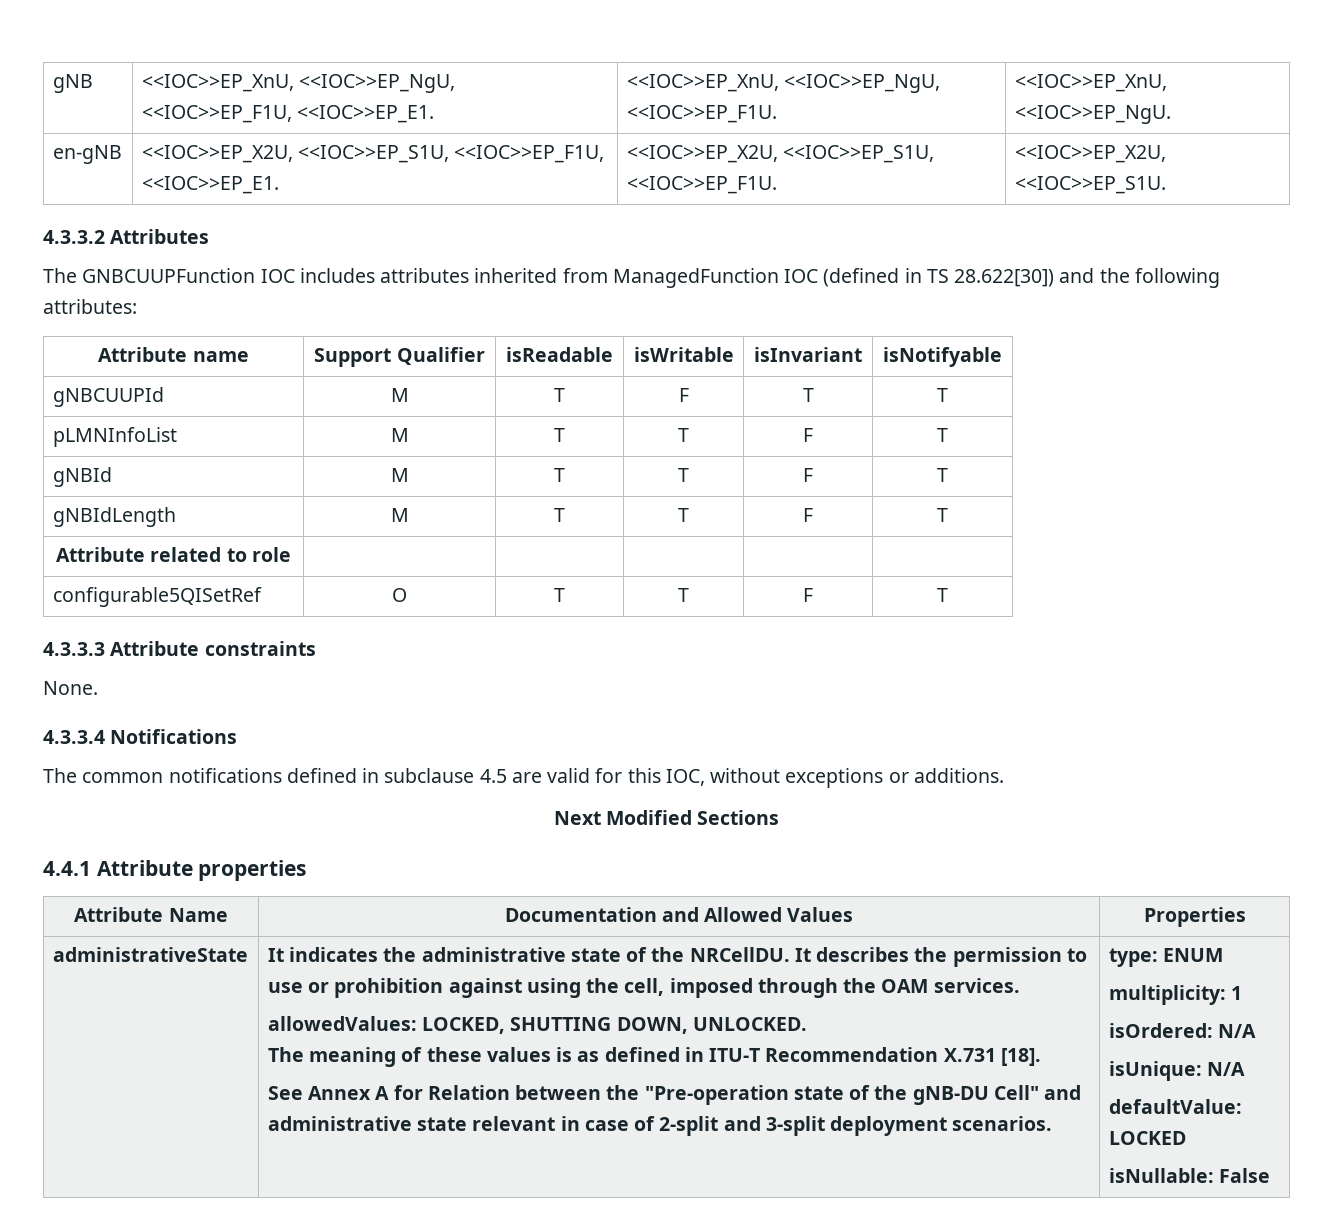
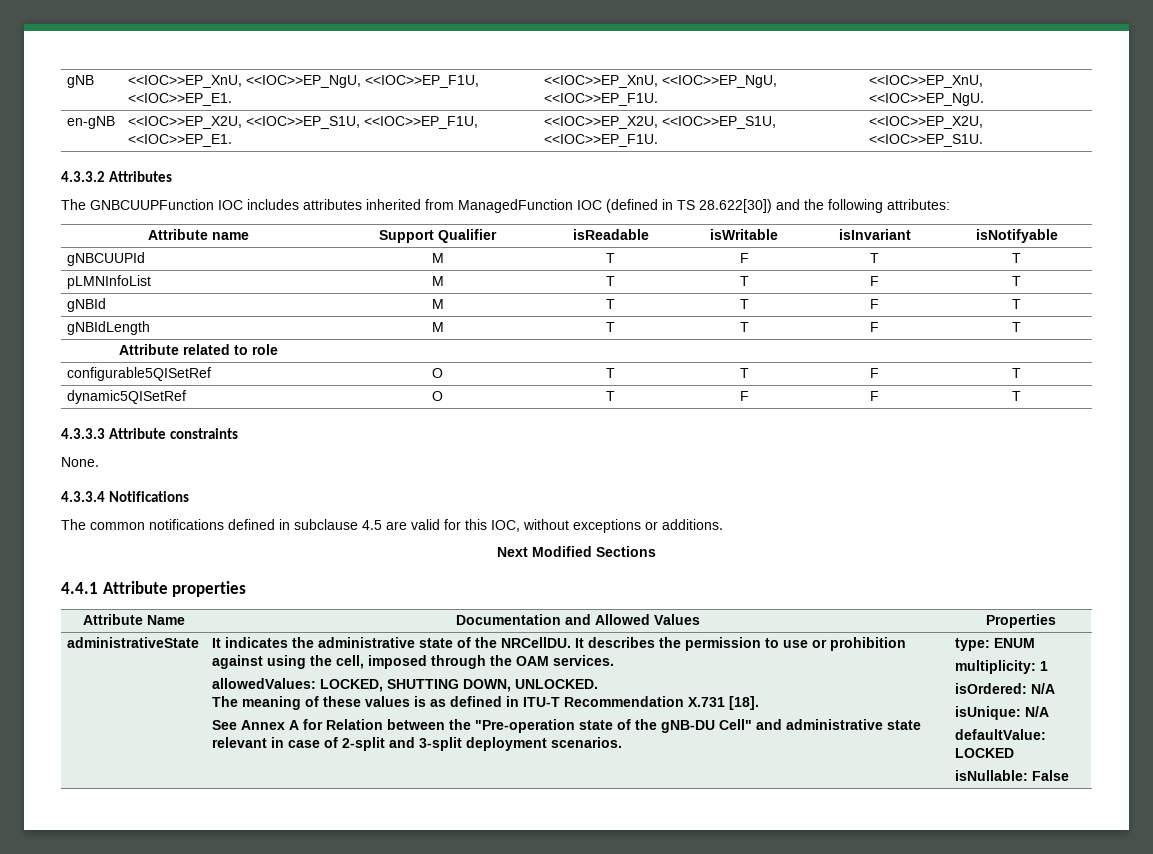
+ dynamic5QISetRef | O | T | F | F | T

